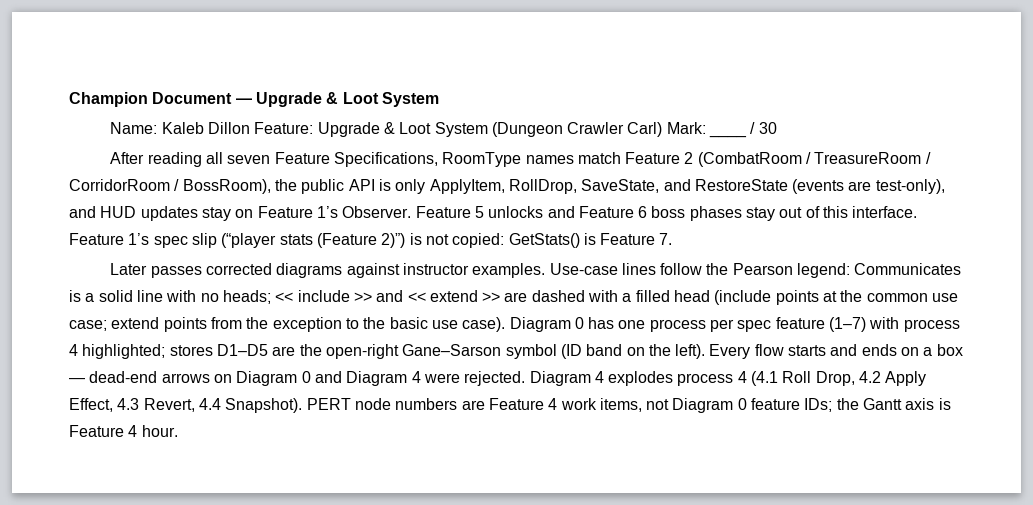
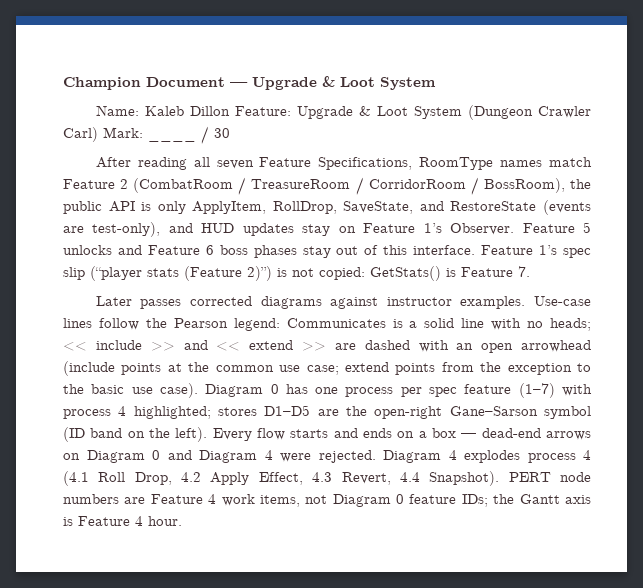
- Use-case lines follow the Pearson legend: Communicates is a solid line with no heads; << include >> and << extend >> are dashed with a filled head (include points at the common use case; extend points from the exception to the basic use case).
+ Use-case lines follow the Pearson legend: Communicates is a solid line with no heads; << include >> and << extend >> are dashed with an open arrowhead (include points at the common use case; extend points from the exception to the basic use case).

